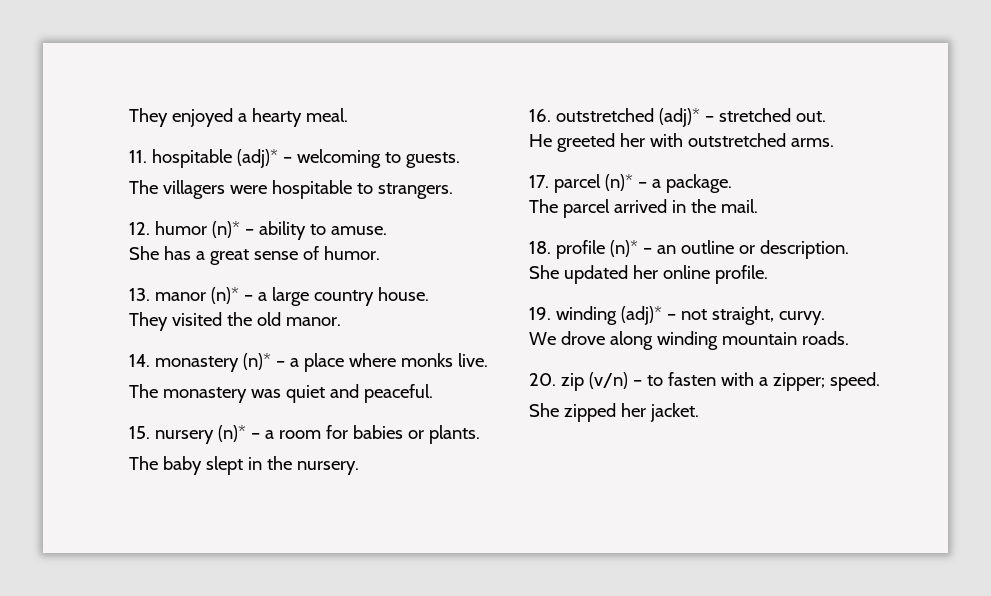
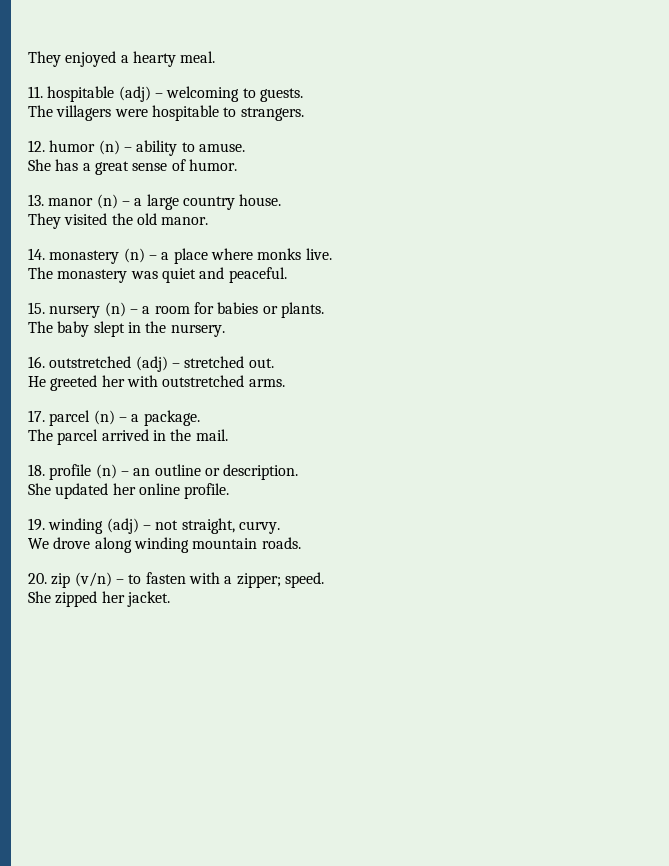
- 11. hospitable (adj)* – welcoming to guests.
+ 11. hospitable (adj) – welcoming to guests.
- 12. humor (n)* – ability to amuse.
+ 12. humor (n) – ability to amuse.
- 13. manor (n)* – a large country house.
+ 13. manor (n) – a large country house.
- 14. monastery (n)* – a place where monks live.
+ 14. monastery (n) – a place where monks live.
- 15. nursery (n)* – a room for babies or plants.
+ 15. nursery (n) – a room for babies or plants.
- 16. outstretched (adj)* – stretched out.
+ 16. outstretched (adj) – stretched out.
- 17. parcel (n)* – a package.
+ 17. parcel (n) – a package.
- 18. profile (n)* – an outline or description.
+ 18. profile (n) – an outline or description.
- 19. winding (adj)* – not straight, curvy.
+ 19. winding (adj) – not straight, curvy.

